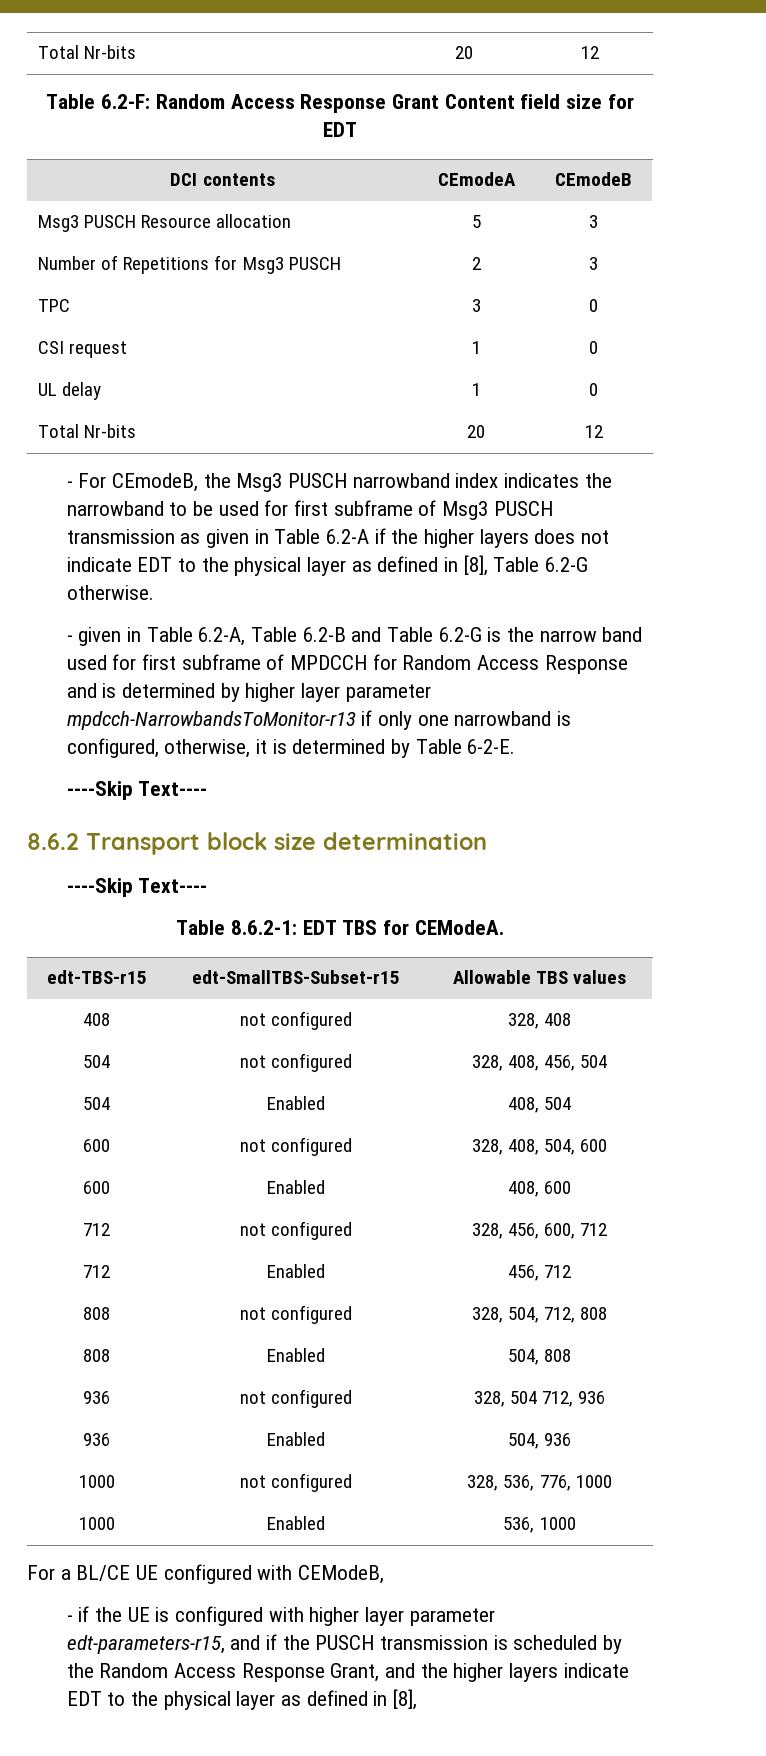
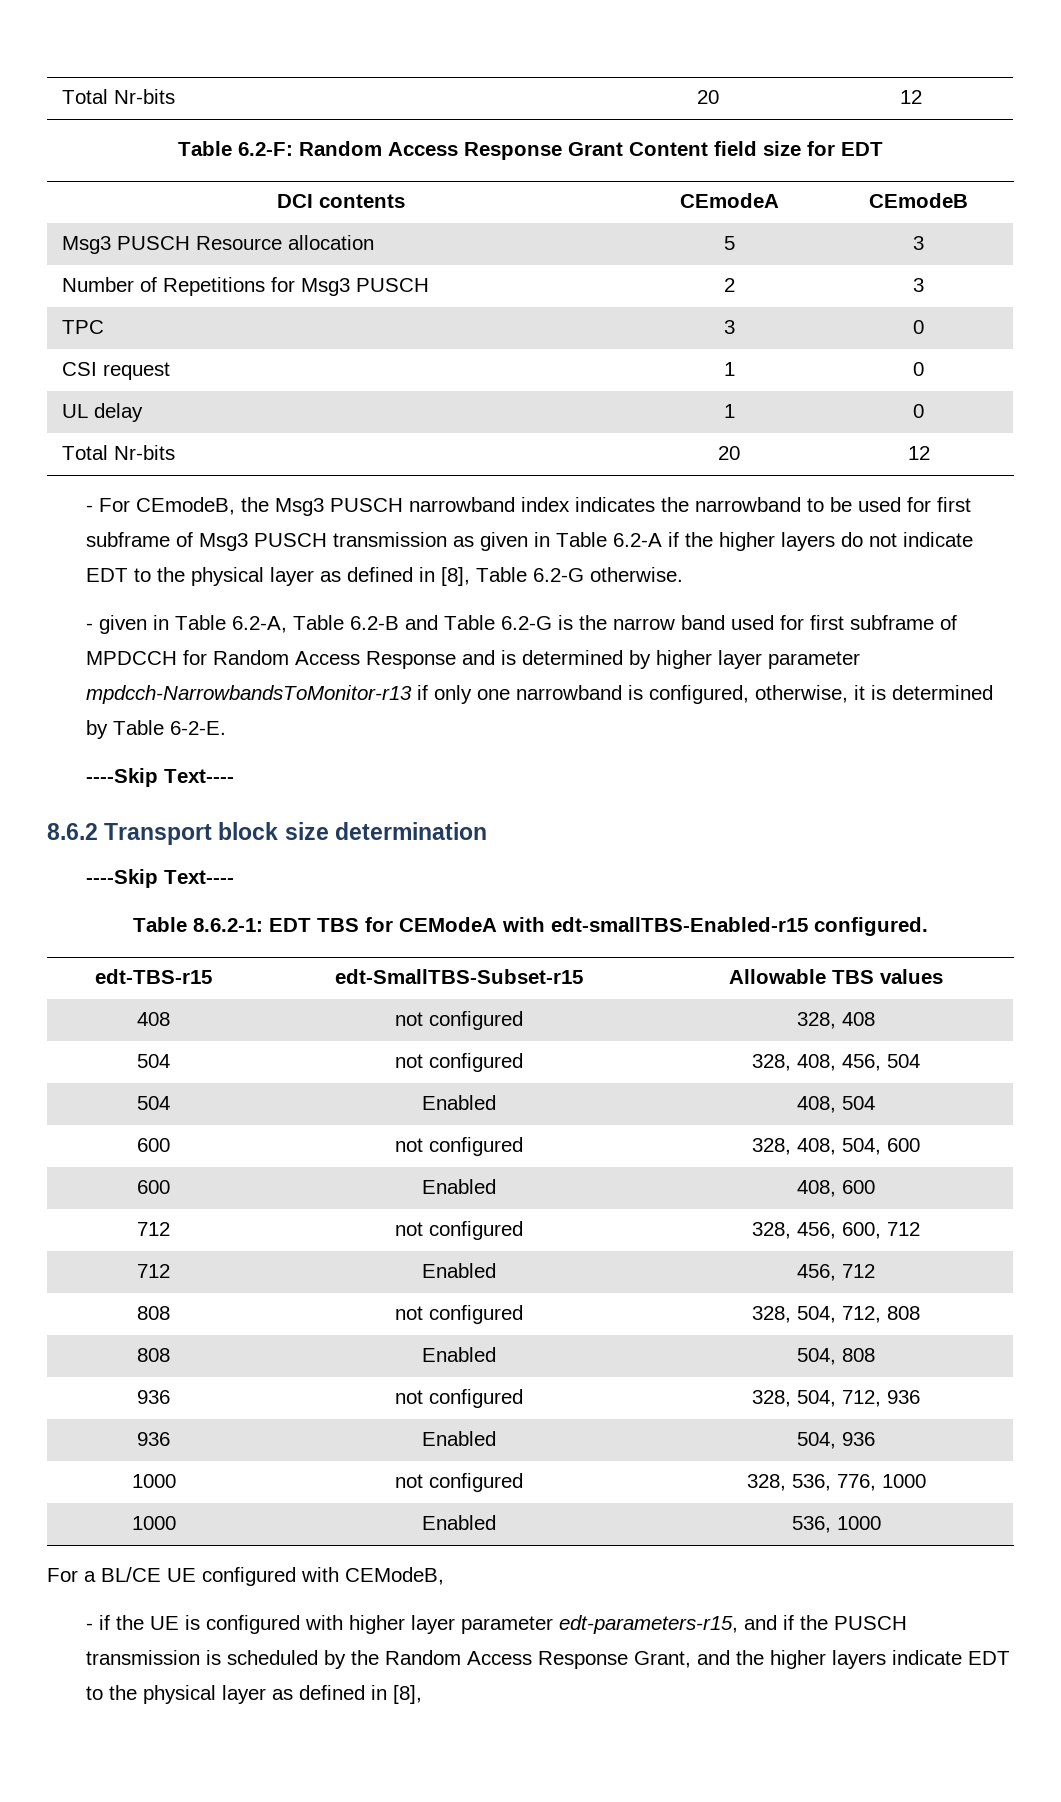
- - For CEmodeB, the Msg3 PUSCH narrowband index indicates the narrowband to be used for first subframe of Msg3 PUSCH transmission as given in Table 6.2-A if the higher layers does not indicate EDT to the physical layer as defined in [8], Table 6.2-G otherwise.
+ - For CEmodeB, the Msg3 PUSCH narrowband index indicates the narrowband to be used for first subframe of Msg3 PUSCH transmission as given in Table 6.2-A if the higher layers do not indicate EDT to the physical layer as defined in [8], Table 6.2-G otherwise.
- Table 8.6.2-1: EDT TBS for CEModeA.
+ Table 8.6.2-1: EDT TBS for CEModeA with edt-smallTBS-Enabled-r15 configured.
- 936 | not configured | 328, 504 712, 936
+ 936 | not configured | 328, 504, 712, 936

